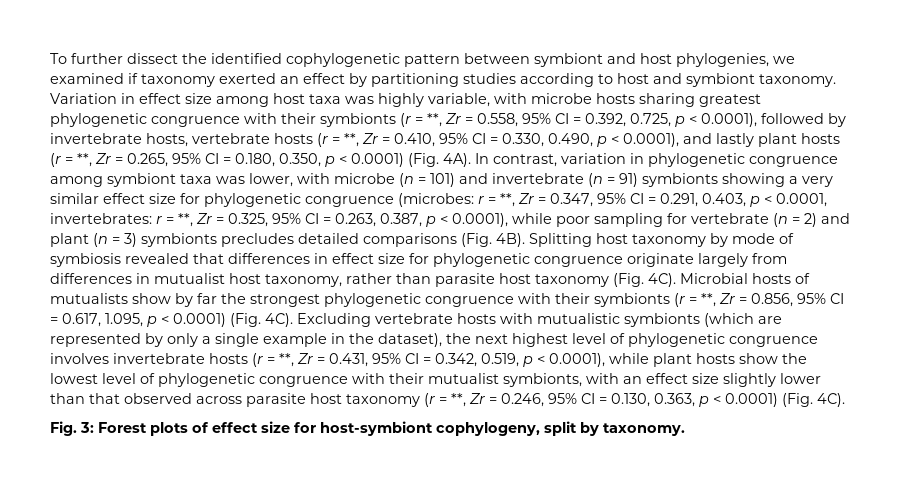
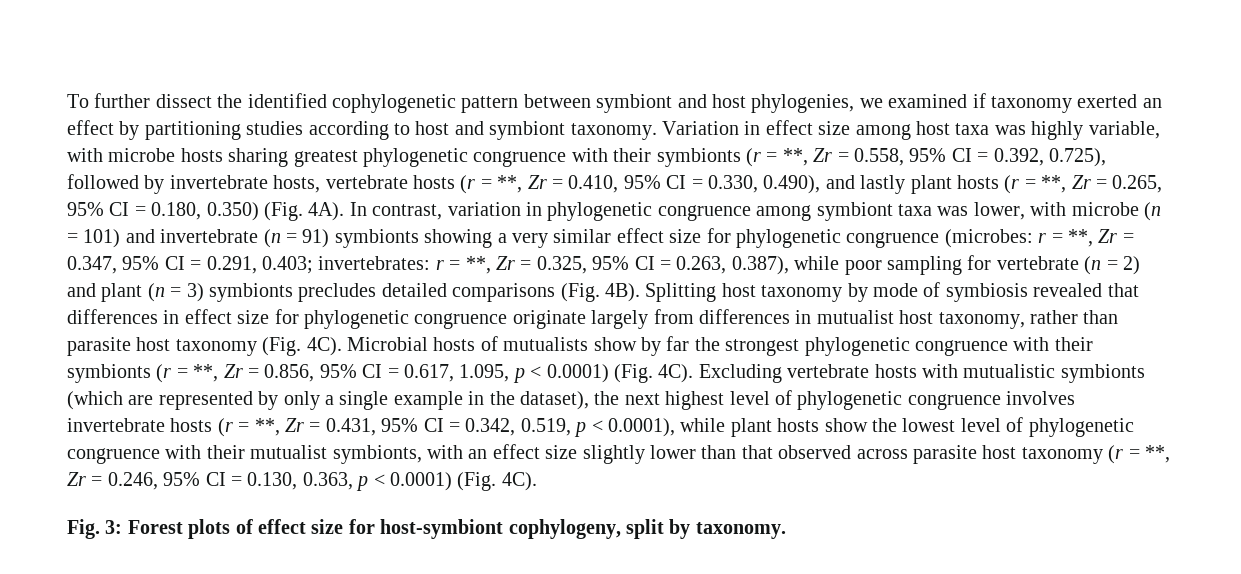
- Variation in effect size among host taxa was highly variable, with microbe hosts sharing greatest phylogenetic congruence with their symbionts (r = **, Zr = 0.558, 95% CI = 0.392, 0.725, p < 0.0001), followed by invertebrate hosts, vertebrate hosts (r = **, Zr = 0.410, 95% CI = 0.330, 0.490, p < 0.0001), and lastly plant hosts (r = **, Zr = 0.265, 95% CI = 0.180, 0.350, p < 0.0001) (Fig. 4A).
+ Variation in effect size among host taxa was highly variable, with microbe hosts sharing greatest phylogenetic congruence with their symbionts (r = **, Zr = 0.558, 95% CI = 0.392, 0.725), followed by invertebrate hosts, vertebrate hosts (r = **, Zr = 0.410, 95% CI = 0.330, 0.490), and lastly plant hosts (r = **, Zr = 0.265, 95% CI = 0.180, 0.350) (Fig. 4A).
- r = **, Zr = 0.347, 95% CI = 0.291, 0.403, p < 0.0001, invertebrates:
+ r = **, Zr = 0.347, 95% CI = 0.291, 0.403; invertebrates:
- r = **, Zr = 0.325, 95% CI = 0.263, 0.387, p < 0.0001), while poor sampling for vertebrate (n = 2) and plant (n = 3) symbionts precludes detailed comparisons (Fig. 4B).
+ r = **, Zr = 0.325, 95% CI = 0.263, 0.387), while poor sampling for vertebrate (n = 2) and plant (n = 3) symbionts precludes detailed comparisons (Fig. 4B).

